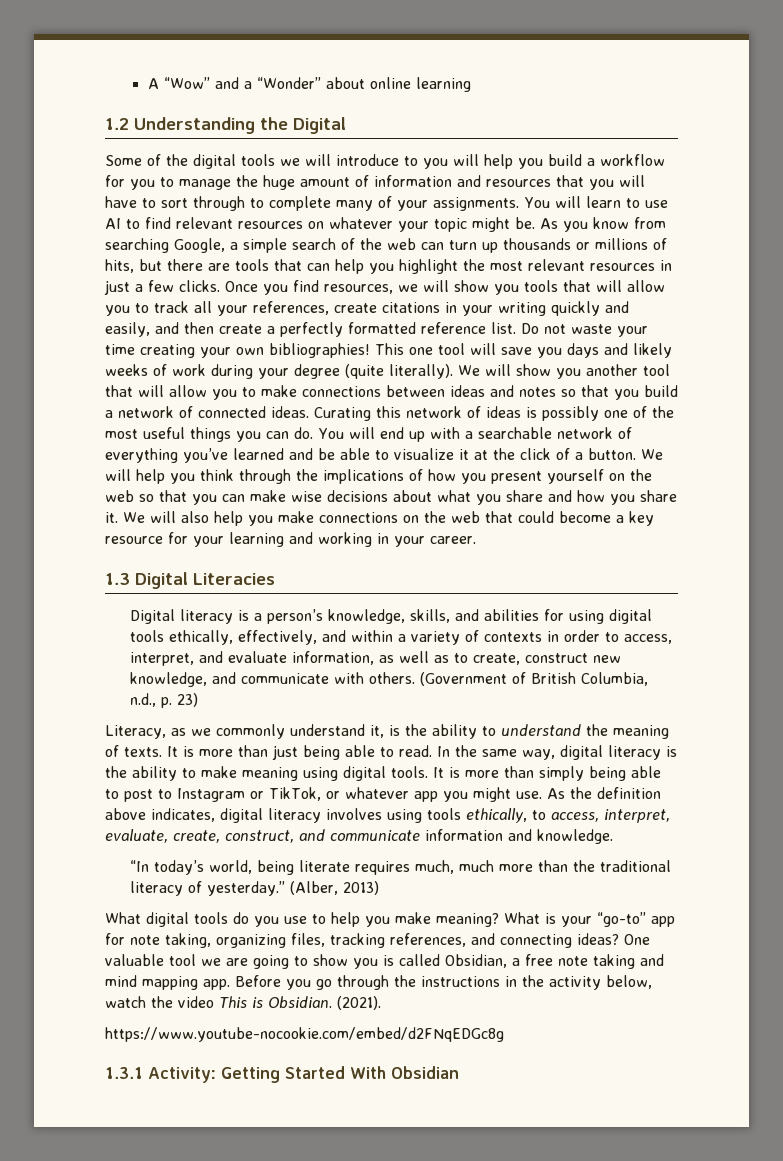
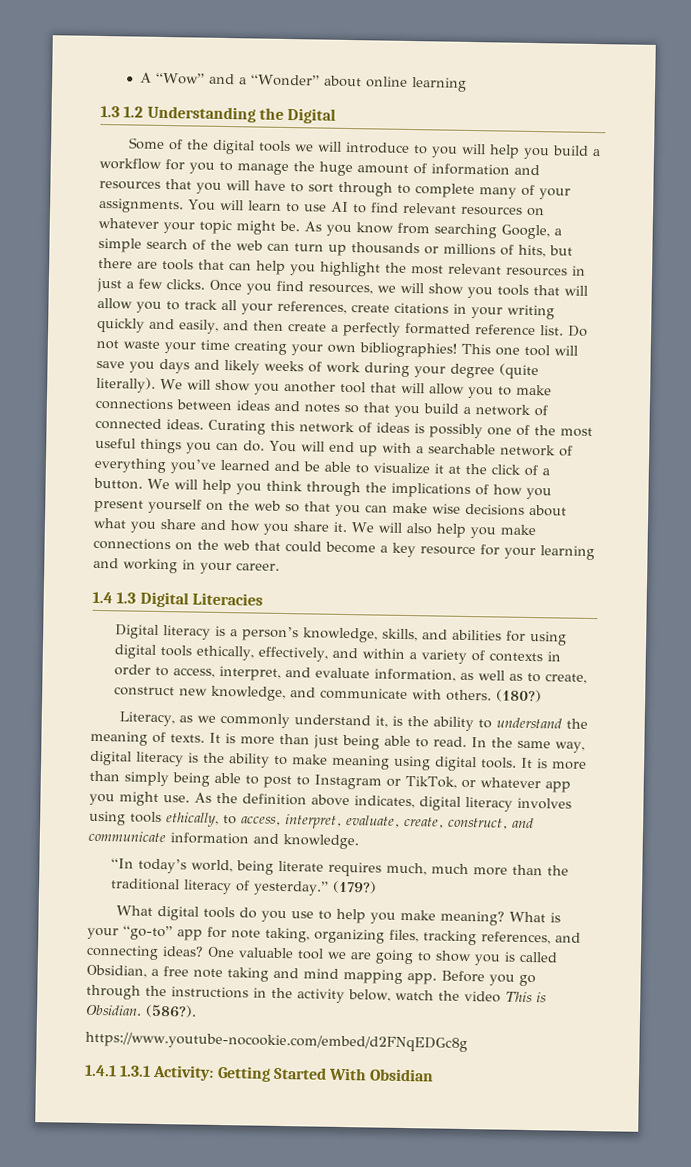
- 1.2 Understanding the Digital
+ 1.3 1.2 Understanding the Digital
- 1.3 Digital Literacies
+ 1.4 1.3 Digital Literacies
- (Government of British Columbia, n.d., p. 23)
+ (180?)
- (Alber, 2013)
+ (179?)
- (2021).
+ (586?).
- 1.3.1 Activity: Getting Started With Obsidian
+ 1.4.1 1.3.1 Activity: Getting Started With Obsidian

